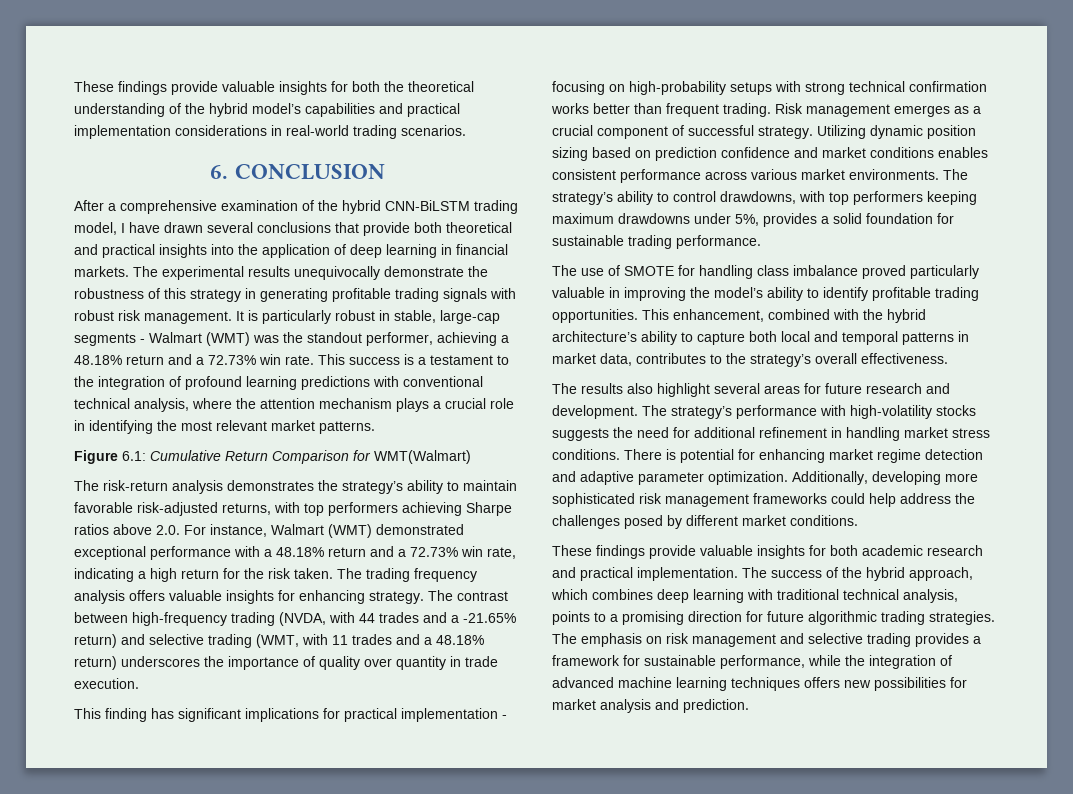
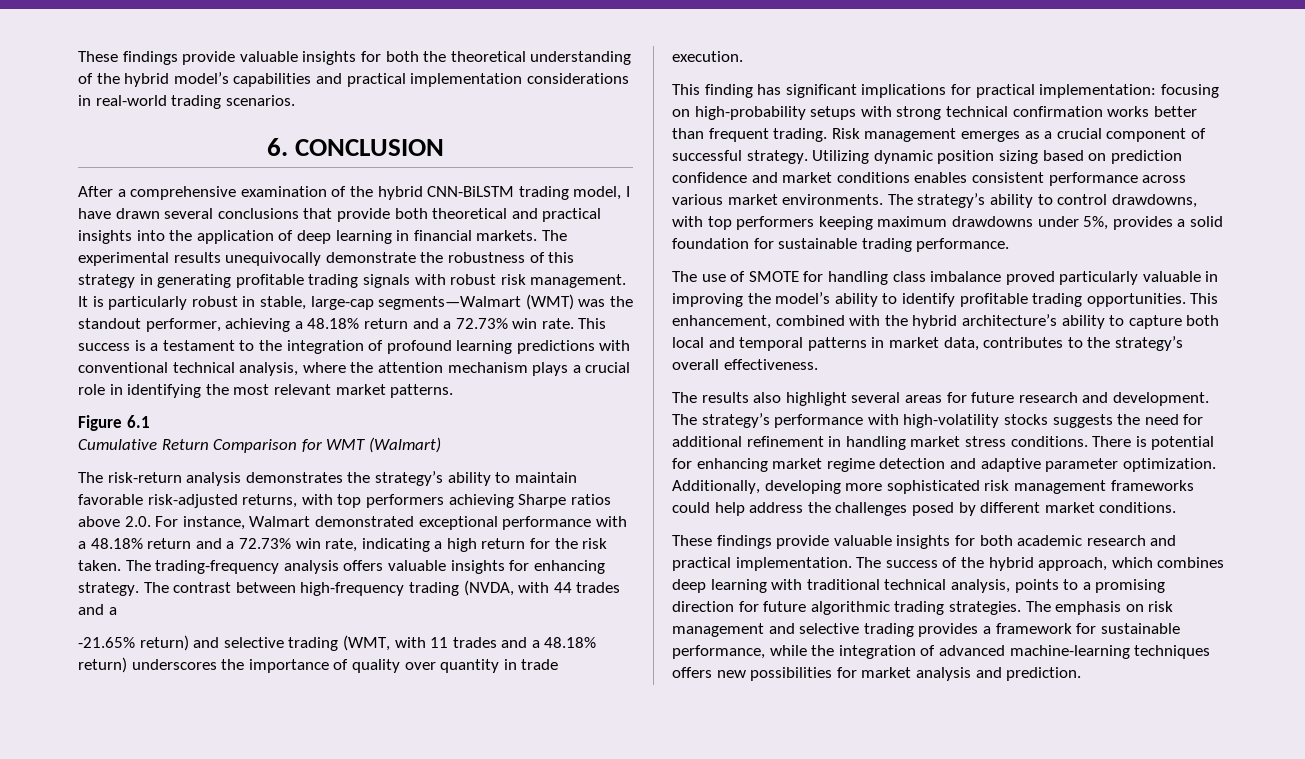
- It is particularly robust in stable, large-cap segments - Walmart (WMT) was the standout performer, achieving a 48.18% return and a 72.73% win rate.
+ It is particularly robust in stable, large-cap segments—Walmart (WMT) was the standout performer, achieving a 48.18% return and a 72.73% win rate.
- Figure 6.1: Cumulative Return Comparison for WMT(Walmart)
+ Figure 6.1
+ Cumulative Return Comparison for WMT (Walmart)
- The risk-return analysis demonstrates the strategy’s ability to maintain favorable risk-adjusted returns, with top performers achieving Sharpe ratios above 2.0. For instance, Walmart (WMT) demonstrated exceptional performance with a 48.18% return and a 72.73% win rate, indicating a high return for the risk taken.
+ The risk-return analysis demonstrates the strategy’s ability to maintain favorable risk-adjusted returns, with top performers achieving Sharpe ratios above 2.0. For instance, Walmart demonstrated exceptional performance with a 48.18% return and a 72.73% win rate, indicating a high return for the risk taken.
- The trading frequency analysis offers valuable insights for enhancing strategy.
+ The trading-frequency analysis offers valuable insights for enhancing strategy.
- The contrast between high-frequency trading (NVDA, with 44 trades and a -21.65% return) and selective trading (WMT, with 11 trades and a 48.18% return) underscores the importance of quality over quantity in trade execution.
+ The contrast between high-frequency trading (NVDA, with 44 trades and a
+ -21.65% return) and selective trading (WMT, with 11 trades and a 48.18% return) underscores the importance of quality over quantity in trade execution.
- This finding has significant implications for practical implementation - focusing on high-probability setups with strong technical confirmation works better than frequent trading.
+ This finding has significant implications for practical implementation: focusing on high-probability setups with strong technical confirmation works better than frequent trading.
- The emphasis on risk management and selective trading provides a framework for sustainable performance, while the integration of advanced machine learning techniques offers new possibilities for market analysis and prediction.
+ The emphasis on risk management and selective trading provides a framework for sustainable performance, while the integration of advanced machine-learning techniques offers new possibilities for market analysis and prediction.

